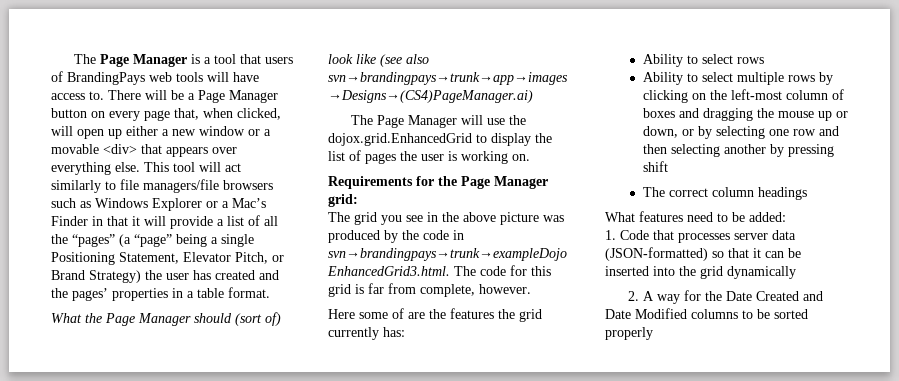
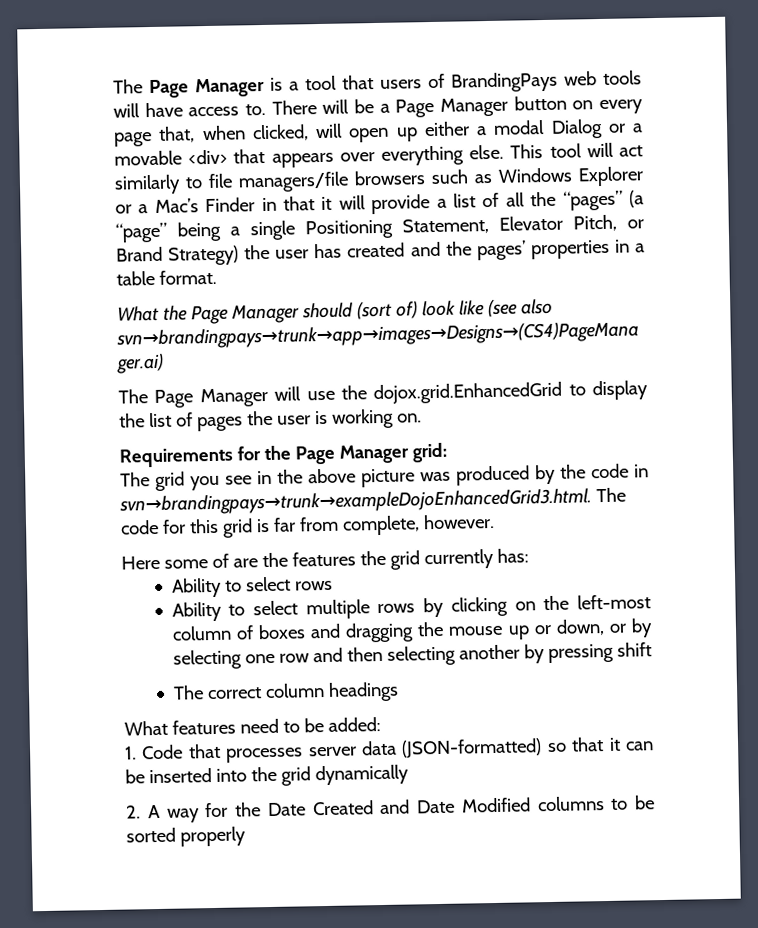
- There will be a Page Manager button on every page that, when clicked, will open up either a new window or a movable <div> that appears over everything else.
+ There will be a Page Manager button on every page that, when clicked, will open up either a modal Dialog or a movable <div> that appears over everything else.

